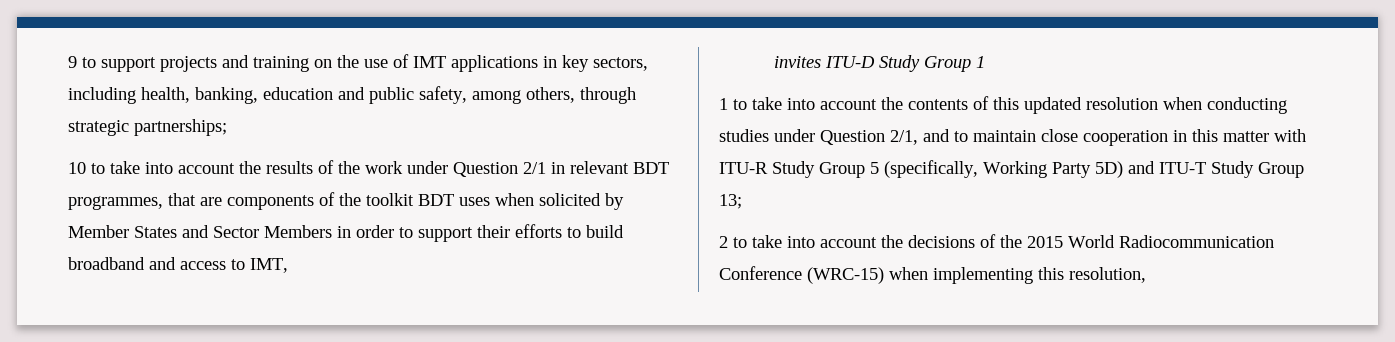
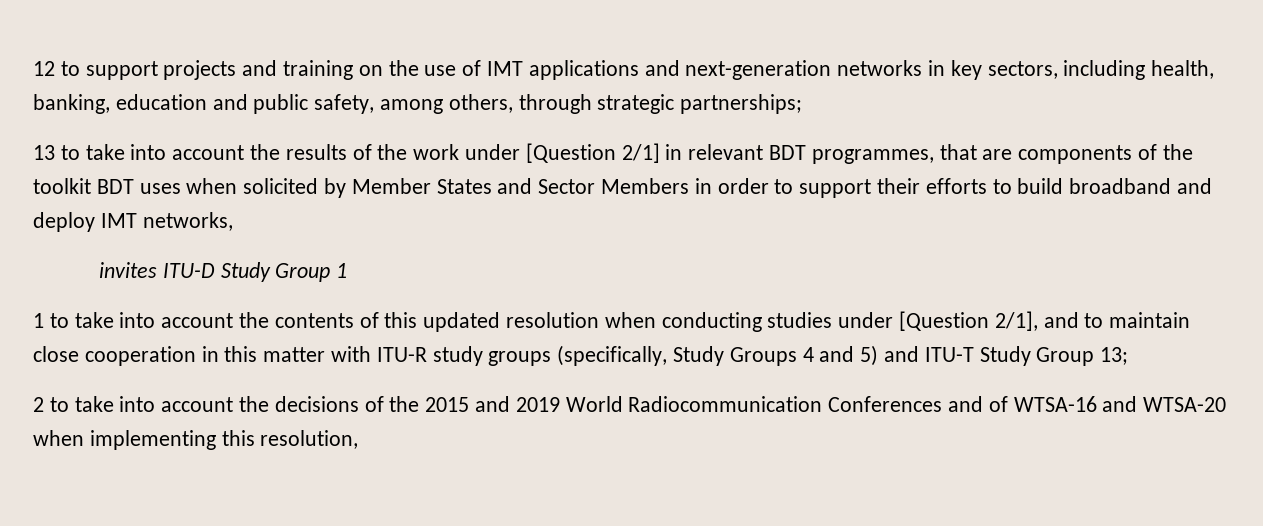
- 9 to support projects and training on the use of IMT applications in key sectors, including health, banking, education and public safety, among others, through strategic partnerships;
+ 12 to support projects and training on the use of IMT applications and next-generation networks in key sectors, including health, banking, education and public safety, among others, through strategic partnerships;
- 10 to take into account the results of the work under Question 2/1 in relevant BDT programmes, that are components of the toolkit BDT uses when solicited by Member States and Sector Members in order to support their efforts to build broadband and access to IMT,
+ 13 to take into account the results of the work under [Question 2/1] in relevant BDT programmes, that are components of the toolkit BDT uses when solicited by Member States and Sector Members in order to support their efforts to build broadband and deploy IMT networks,
- 1 to take into account the contents of this updated resolution when conducting studies under Question 2/1, and to maintain close cooperation in this matter with ITU-R Study Group 5 (specifically, Working Party 5D) and ITU-T Study Group 13;
+ 1 to take into account the contents of this updated resolution when conducting studies under [Question 2/1], and to maintain close cooperation in this matter with ITU-R study groups (specifically, Study Groups 4 and 5) and ITU-T Study Group 13;
- 2 to take into account the decisions of the 2015 World Radiocommunication Conference (WRC-15) when implementing this resolution,
+ 2 to take into account the decisions of the 2015 and 2019 World Radiocommunication Conferences and of WTSA-16 and WTSA-20 when implementing this resolution,

